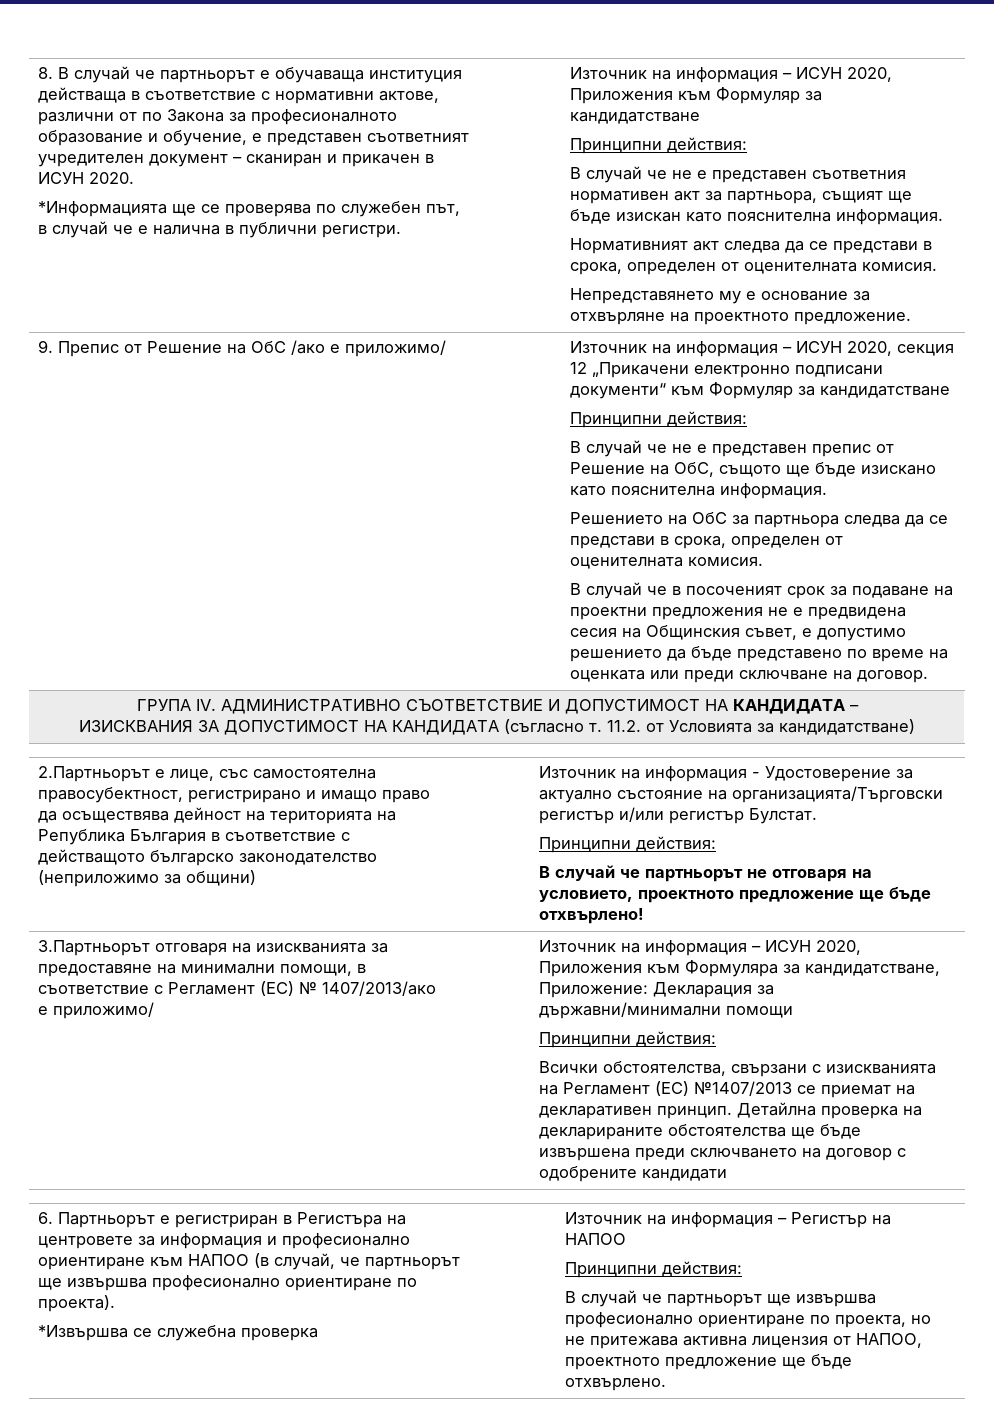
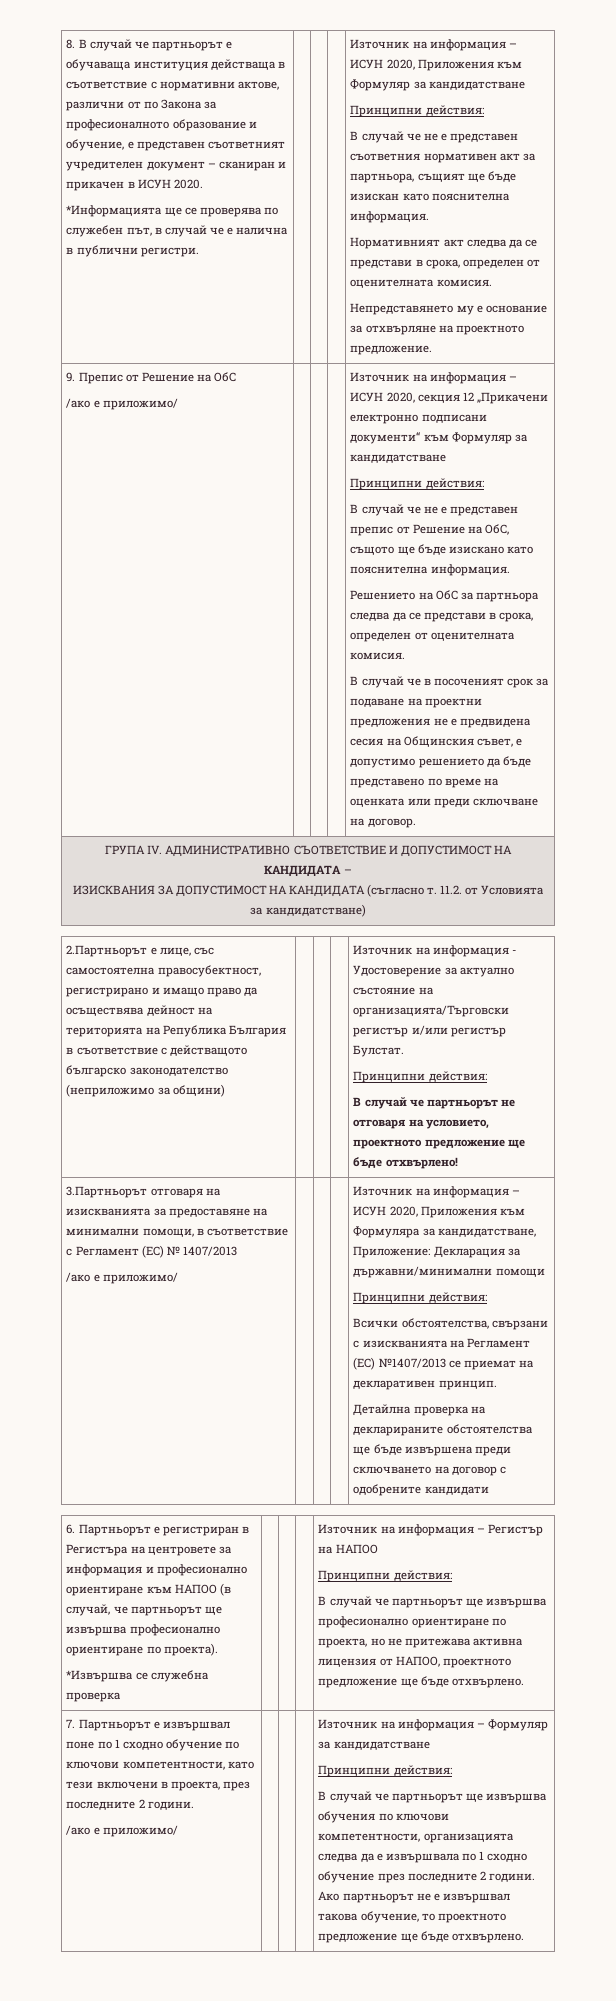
- 9. Препис от Решение на ОбС /ако е приложимо/
+ 9. Препис от Решение на ОбС
+ /ако е приложимо/
- 3.Партньорът отговаря на изискванията за предоставяне на минимални помощи, в съответствие с Регламент (ЕС) № 1407/2013/ако е приложимо/
+ 3.Партньорът отговаря на изискванията за предоставяне на минимални помощи, в съответствие с Регламент (ЕС) № 1407/2013
+ /ако е приложимо/
- Всички обстоятелства, свързани с изискванията на Регламент (ЕС) №1407/2013 се приемат на декларативен принцип. Детайлна проверка на декларираните обстоятелства ще бъде извършена преди сключването на договор с одобрените кандидати
+ Всички обстоятелства, свързани с изискванията на Регламент (ЕС) №1407/2013 се приемат на декларативен принцип.
+ Детайлна проверка на декларираните обстоятелства ще бъде извършена преди сключването на договор с одобрените кандидати
+ 7. Партньорът е извършвал поне по 1 сходно обучение по ключови компетентности, като тези включени в проекта, през последните 2 години.
+ /ако е приложимо/ | | | | Източник на информация – Формуляр за кандидатстване
+ Принципни действия:
+ В случай че партньорът ще извършва обучения по ключови компетентности, организацията следва да е извършвала по 1 сходно обучение през последните 2 години. Ако партньорът не е извършвал такова обучение, то проектното предложение ще бъде отхвърлено.

